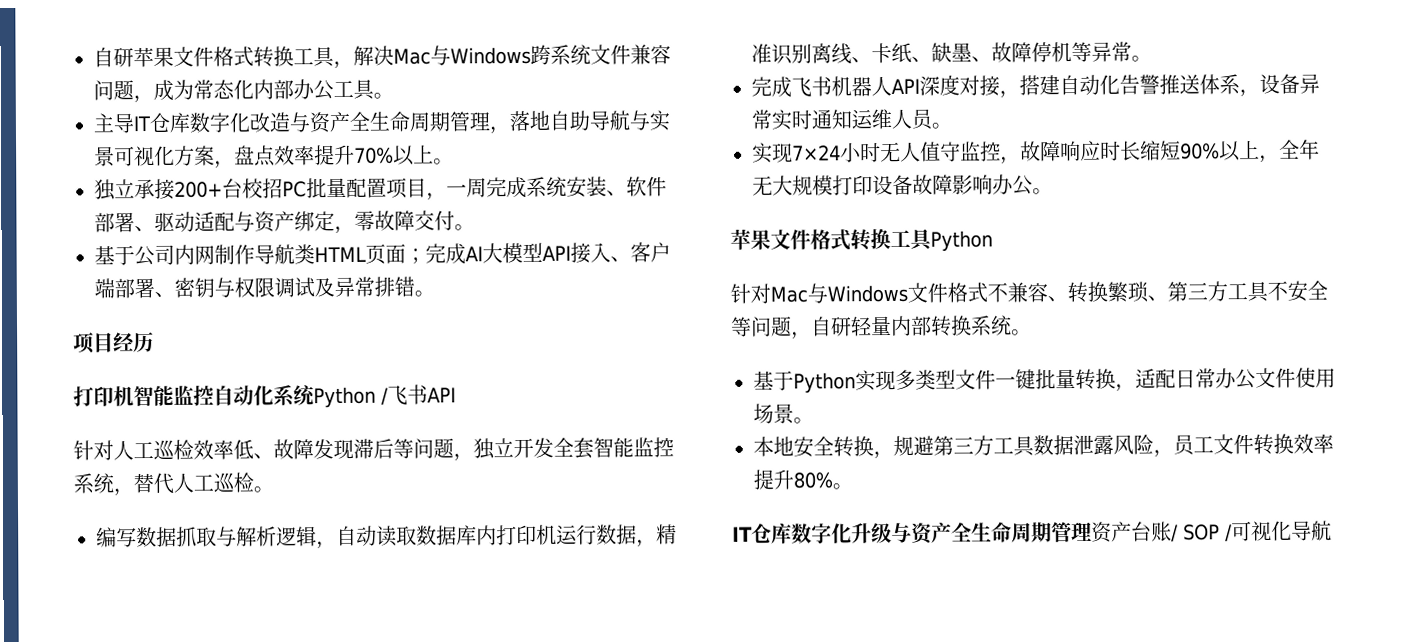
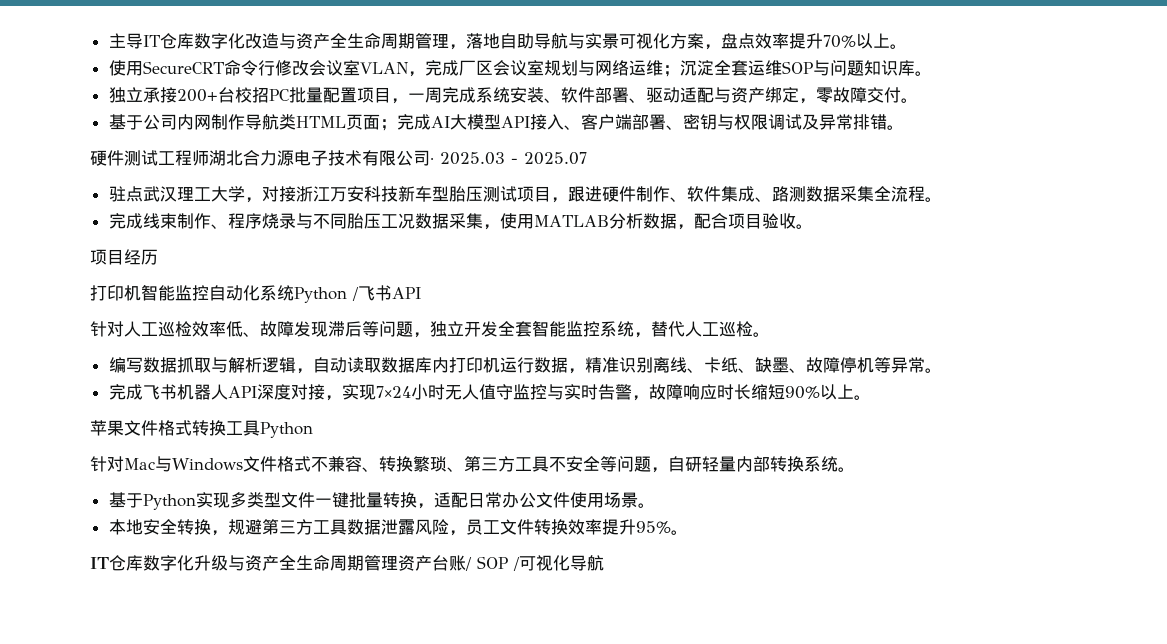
- 自研苹果文件格式转换工具，解决Mac与Windows跨系统文件兼容问题，成为常态化内部办公工具。
+ 使用SecureCRT命令行修改会议室VLAN，完成厂区会议室规划与网络运维；沉淀全套运维SOP与问题知识库。
+ 硬件测试工程师湖北合力源电子技术有限公司· 2025.03 - 2025.07
+ 驻点武汉理工大学，对接浙江万安科技新车型胎压测试项目，跟进硬件制作、软件集成、路测数据采集全流程。
+ 完成线束制作、程序烧录与不同胎压工况数据采集，使用MATLAB分析数据，配合项目验收。
- 完成飞书机器人API深度对接，搭建自动化告警推送体系，设备异常实时通知运维人员。
- 实现7×24小时无人值守监控，故障响应时长缩短90%以上，全年无大规模打印设备故障影响办公。
+ 完成飞书机器人API深度对接，实现7×24小时无人值守监控与实时告警，故障响应时长缩短90%以上。
- 本地安全转换，规避第三方工具数据泄露风险，员工文件转换效率提升80%。
+ 本地安全转换，规避第三方工具数据泄露风险，员工文件转换效率提升95%。

